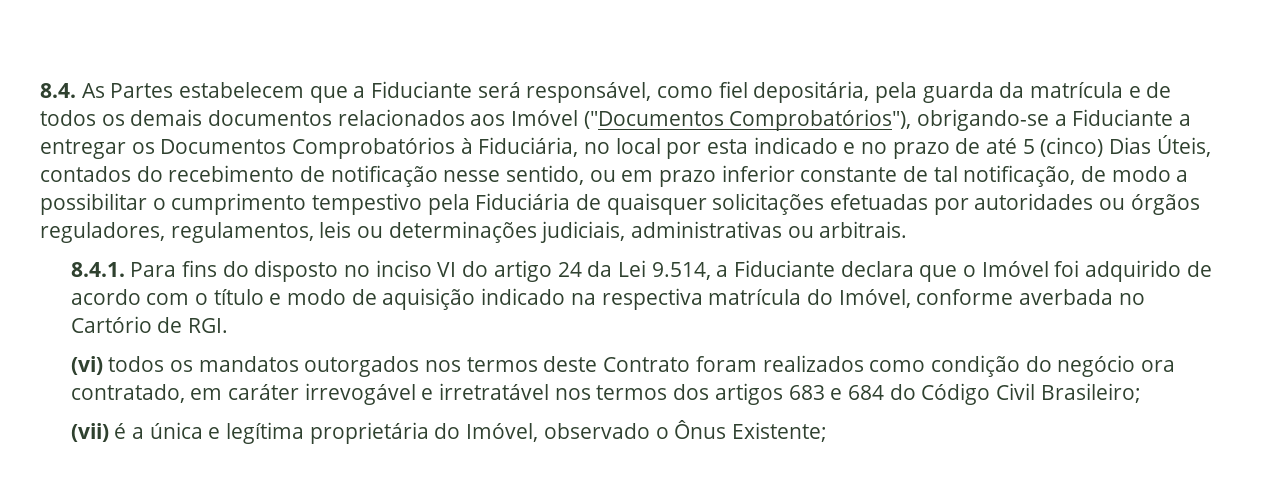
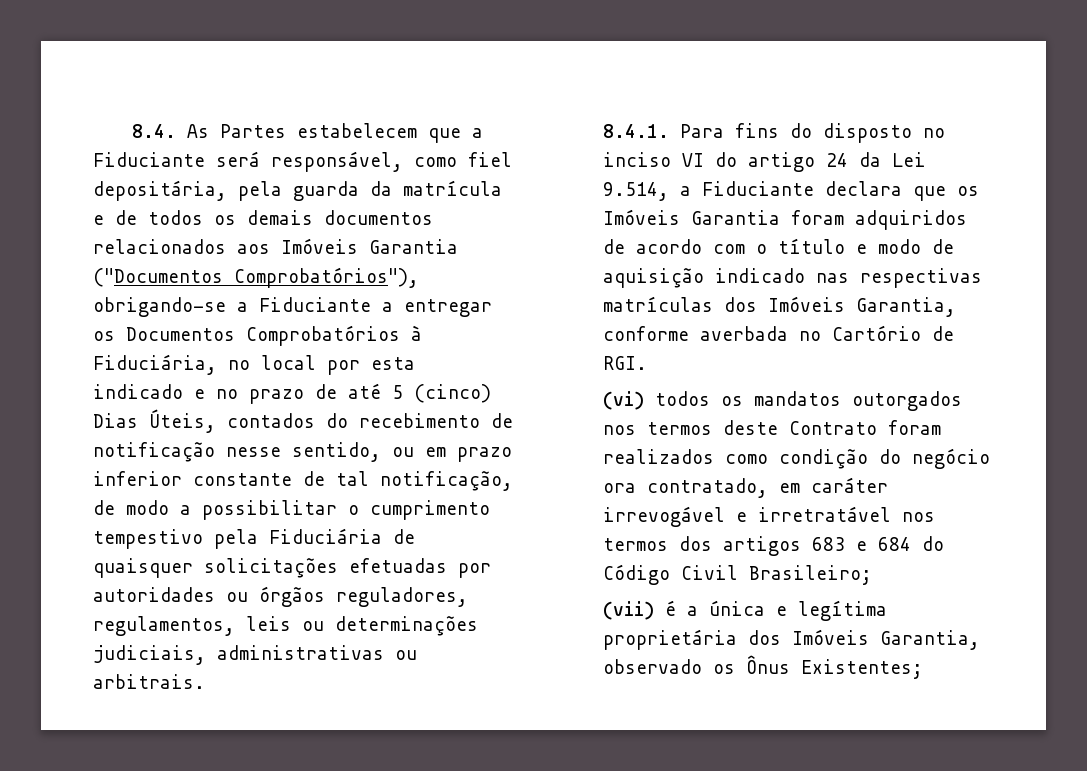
- 8.4. As Partes estabelecem que a Fiduciante será responsável, como fiel depositária, pela guarda da matrícula e de todos os demais documentos relacionados aos Imóvel ("Documentos Comprobatórios"), obrigando-se a Fiduciante a entregar os Documentos Comprobatórios à Fiduciária, no local por esta indicado e no prazo de até 5 (cinco) Dias Úteis, contados do recebimento de notificação nesse sentido, ou em prazo inferior constante de tal notificação, de modo a possibilitar o cumprimento tempestivo pela Fiduciária de quaisquer solicitações efetuadas por autoridades ou órgãos reguladores, regulamentos, leis ou determinações judiciais, administrativas ou arbitrais.
+ 8.4. As Partes estabelecem que a Fiduciante será responsável, como fiel depositária, pela guarda da matrícula e de todos os demais documentos relacionados aos Imóveis Garantia ("Documentos Comprobatórios"), obrigando-se a Fiduciante a entregar os Documentos Comprobatórios à Fiduciária, no local por esta indicado e no prazo de até 5 (cinco) Dias Úteis, contados do recebimento de notificação nesse sentido, ou em prazo inferior constante de tal notificação, de modo a possibilitar o cumprimento tempestivo pela Fiduciária de quaisquer solicitações efetuadas por autoridades ou órgãos reguladores, regulamentos, leis ou determinações judiciais, administrativas ou arbitrais.
- 8.4.1. Para fins do disposto no inciso VI do artigo 24 da Lei 9.514, a Fiduciante declara que o Imóvel foi adquirido de acordo com o título e modo de aquisição indicado na respectiva matrícula do Imóvel, conforme averbada no Cartório de RGI.
+ 8.4.1. Para fins do disposto no inciso VI do artigo 24 da Lei 9.514, a Fiduciante declara que os Imóveis Garantia foram adquiridos de acordo com o título e modo de aquisição indicado nas respectivas matrículas dos Imóveis Garantia, conforme averbada no Cartório de RGI.
- (vii) é a única e legítima proprietária do Imóvel, observado o Ônus Existente;
+ (vii) é a única e legítima proprietária dos Imóveis Garantia, observado os Ônus Existentes;

